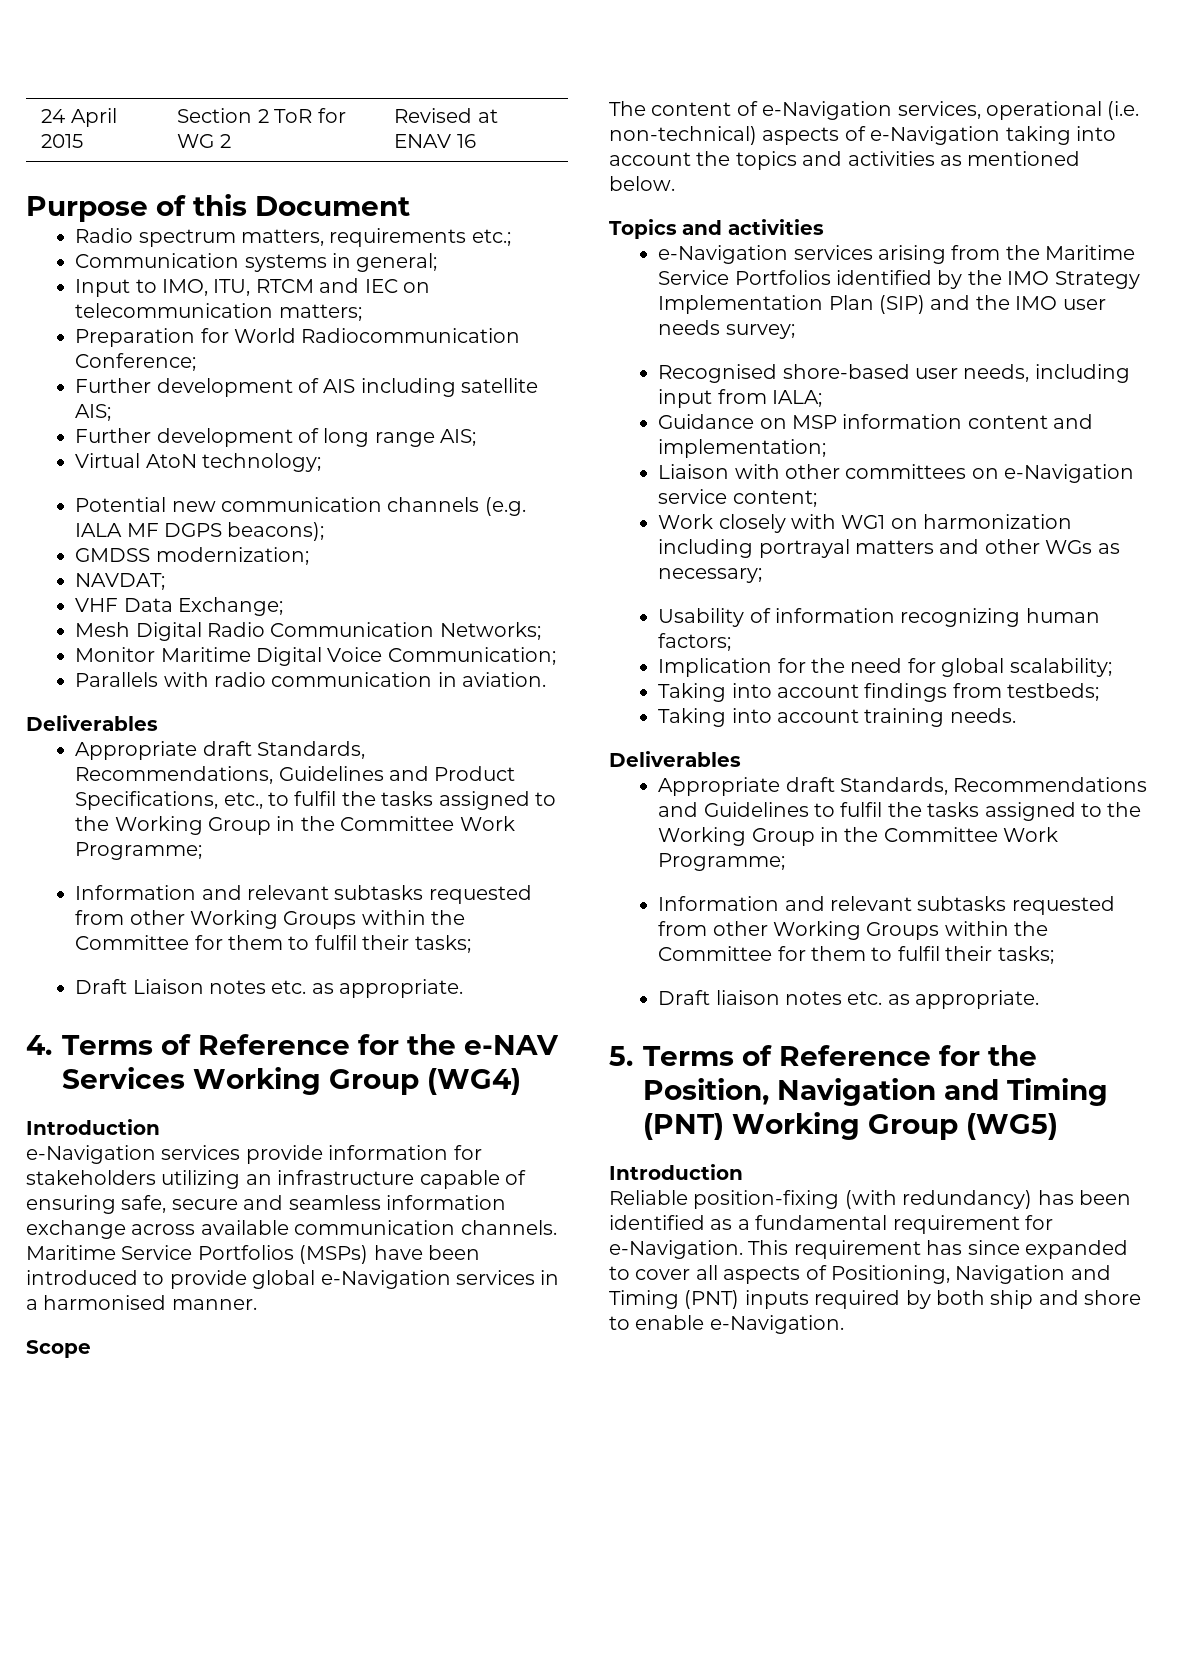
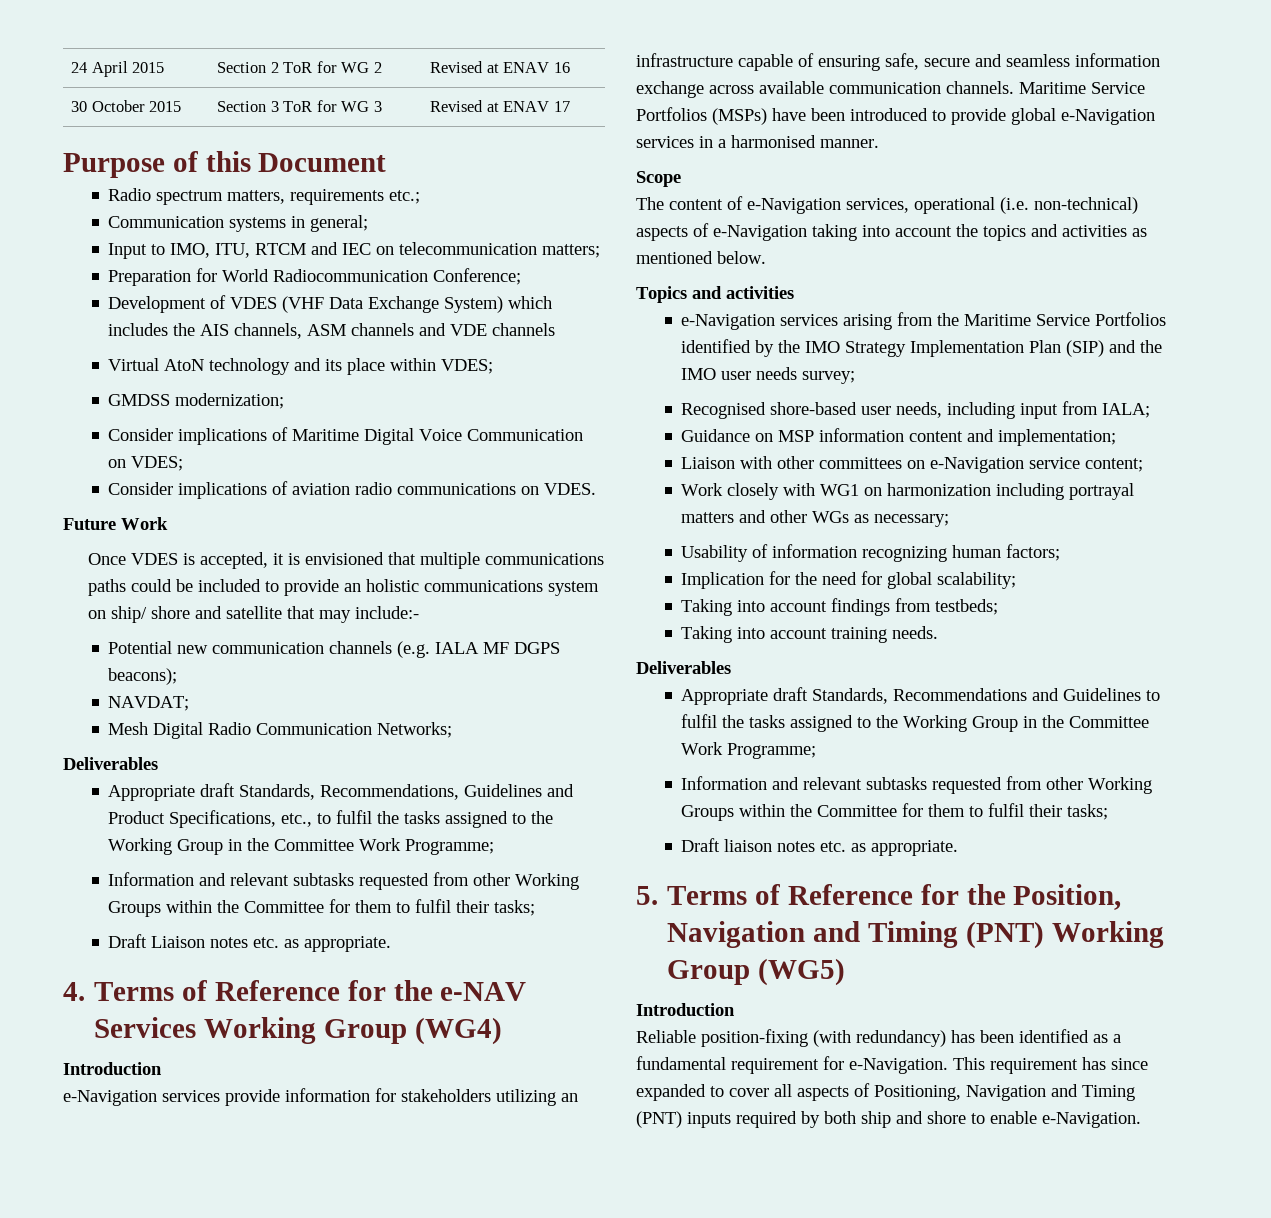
+ 30 October 2015 | Section 3 ToR for WG 3 | Revised at ENAV 17
- Further development of AIS including satellite AIS;
- Further development of long range AIS;
- Virtual AtoN technology;
+ Development of VDES (VHF Data Exchange System) which includes the AIS channels, ASM channels and VDE channels
+ Virtual AtoN technology and its place within VDES;
+ GMDSS modernization;
+ Consider implications of Maritime Digital Voice Communication on VDES;
+ Consider implications of aviation radio communications on VDES.
+ Future Work
+ Once VDES is accepted, it is envisioned that multiple communications paths could be included to provide an holistic communications system on ship/ shore and satellite that may include:-
- GMDSS modernization;
- VHF Data Exchange;
- Monitor Maritime Digital Voice Communication;
- Parallels with radio communication in aviation.

